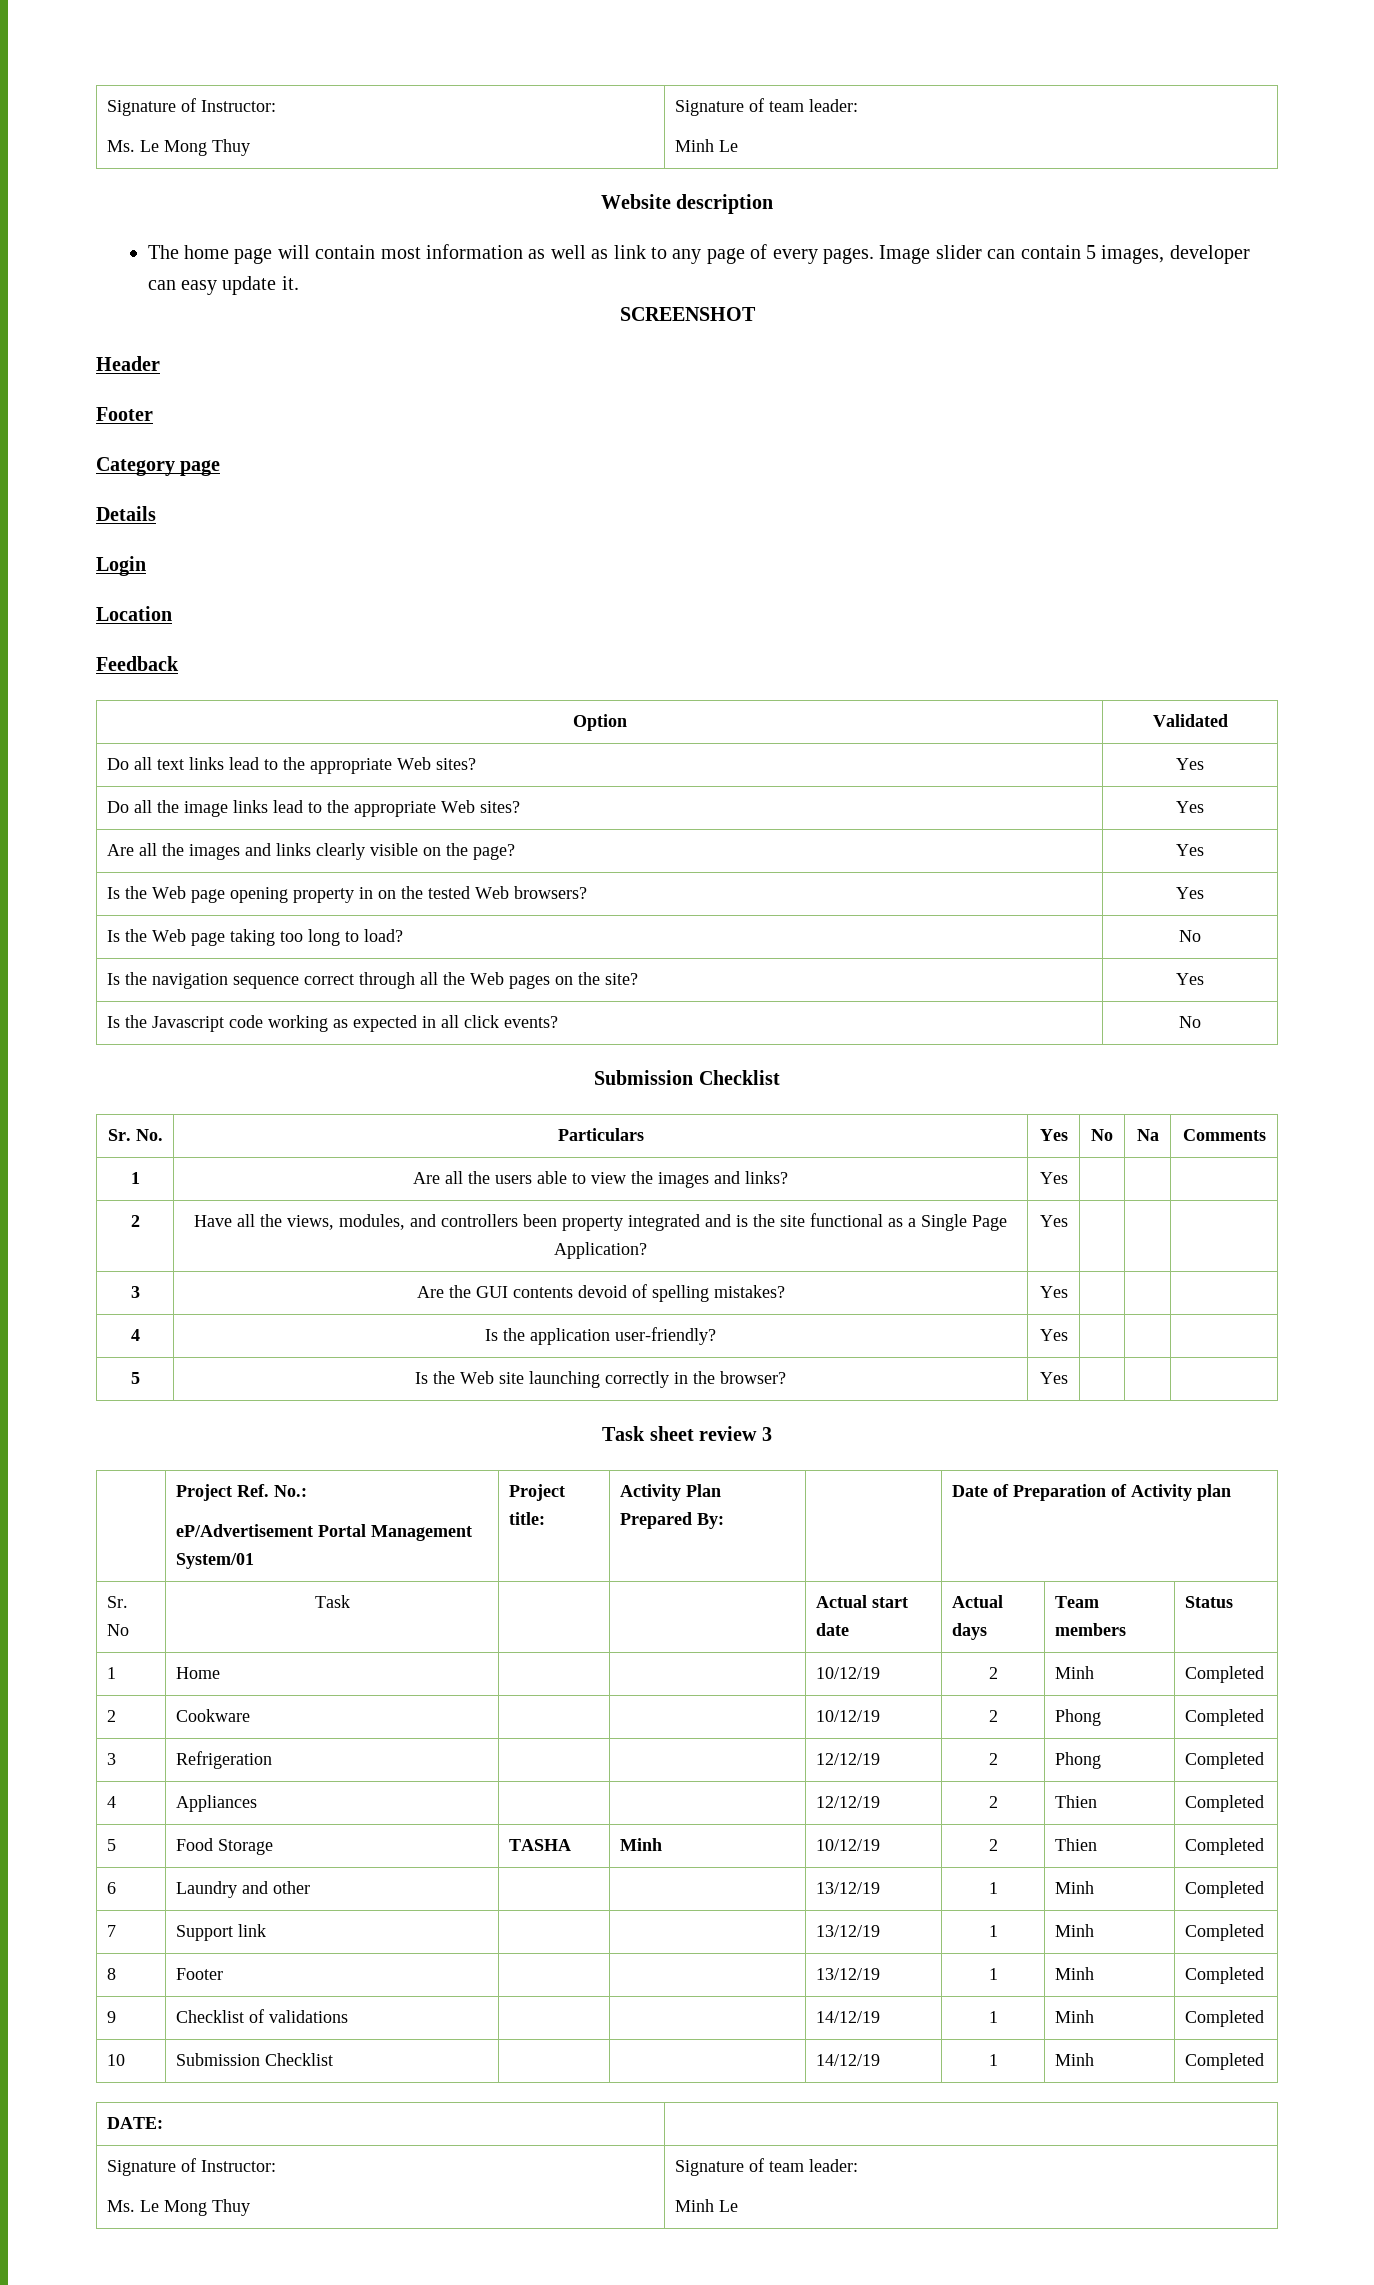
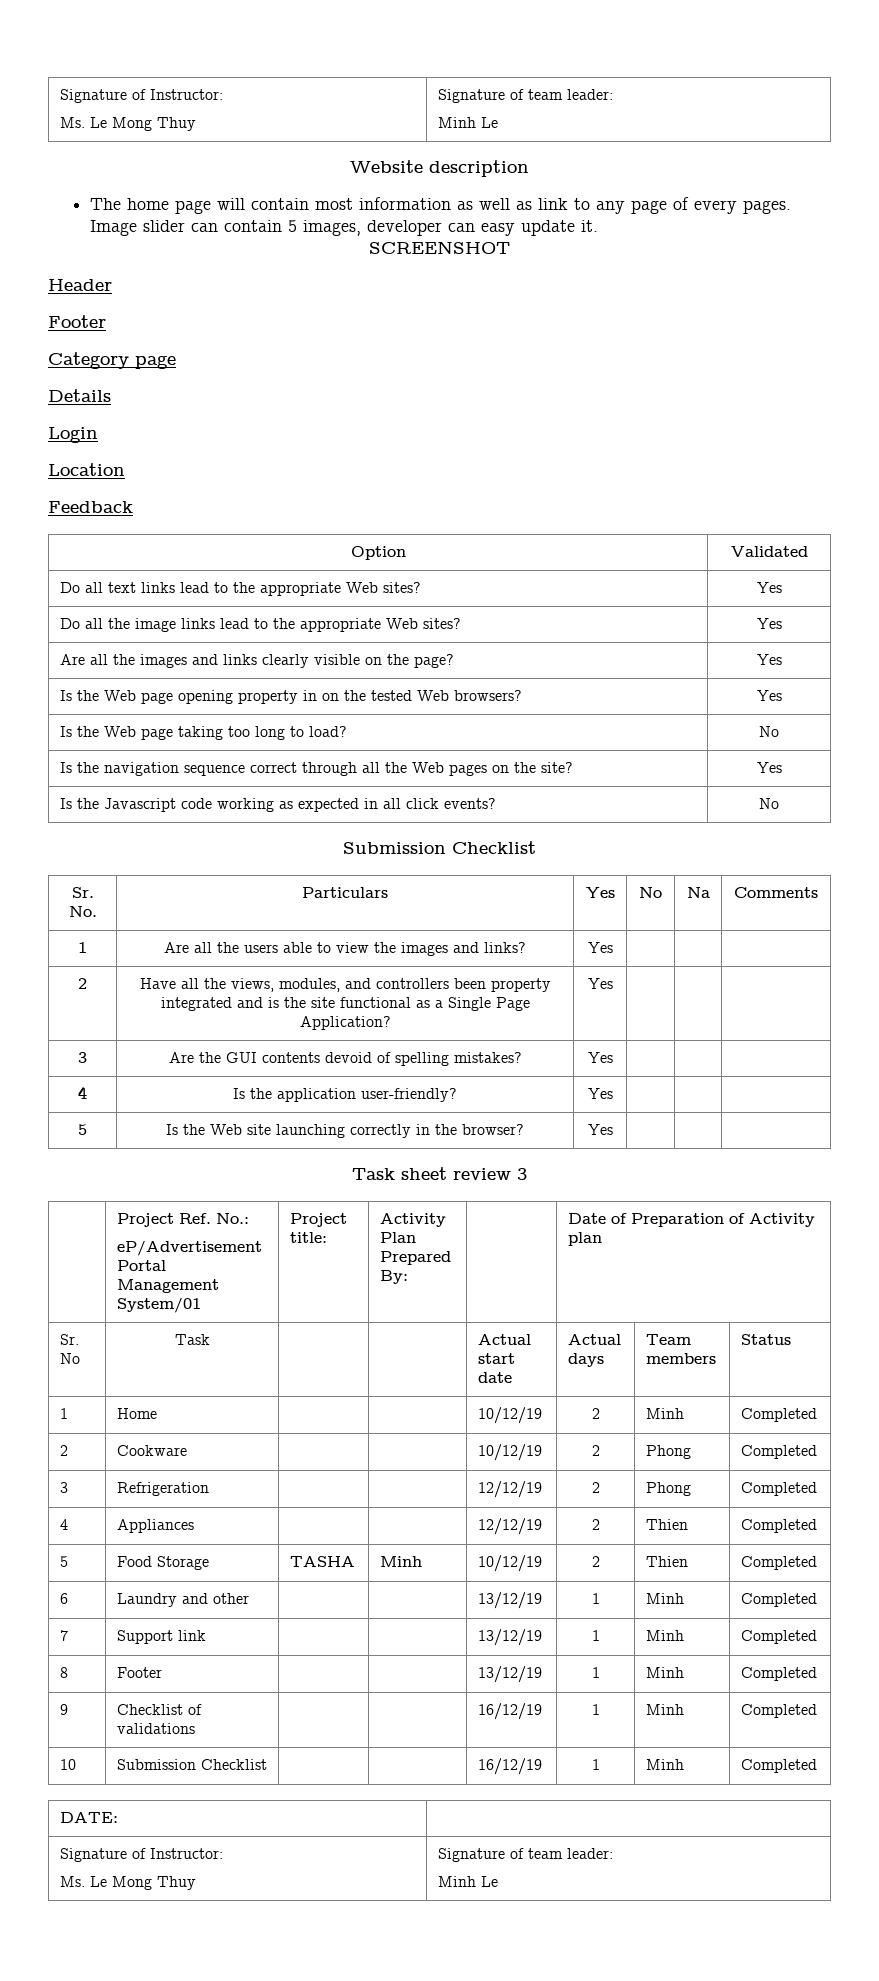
- 9 | Checklist of validations | | | 14/12/19 | 1 | Minh | Completed
+ 9 | Checklist of validations | | | 16/12/19 | 1 | Minh | Completed
- 10 | Submission Checklist | | | 14/12/19 | 1 | Minh | Completed
+ 10 | Submission Checklist | | | 16/12/19 | 1 | Minh | Completed

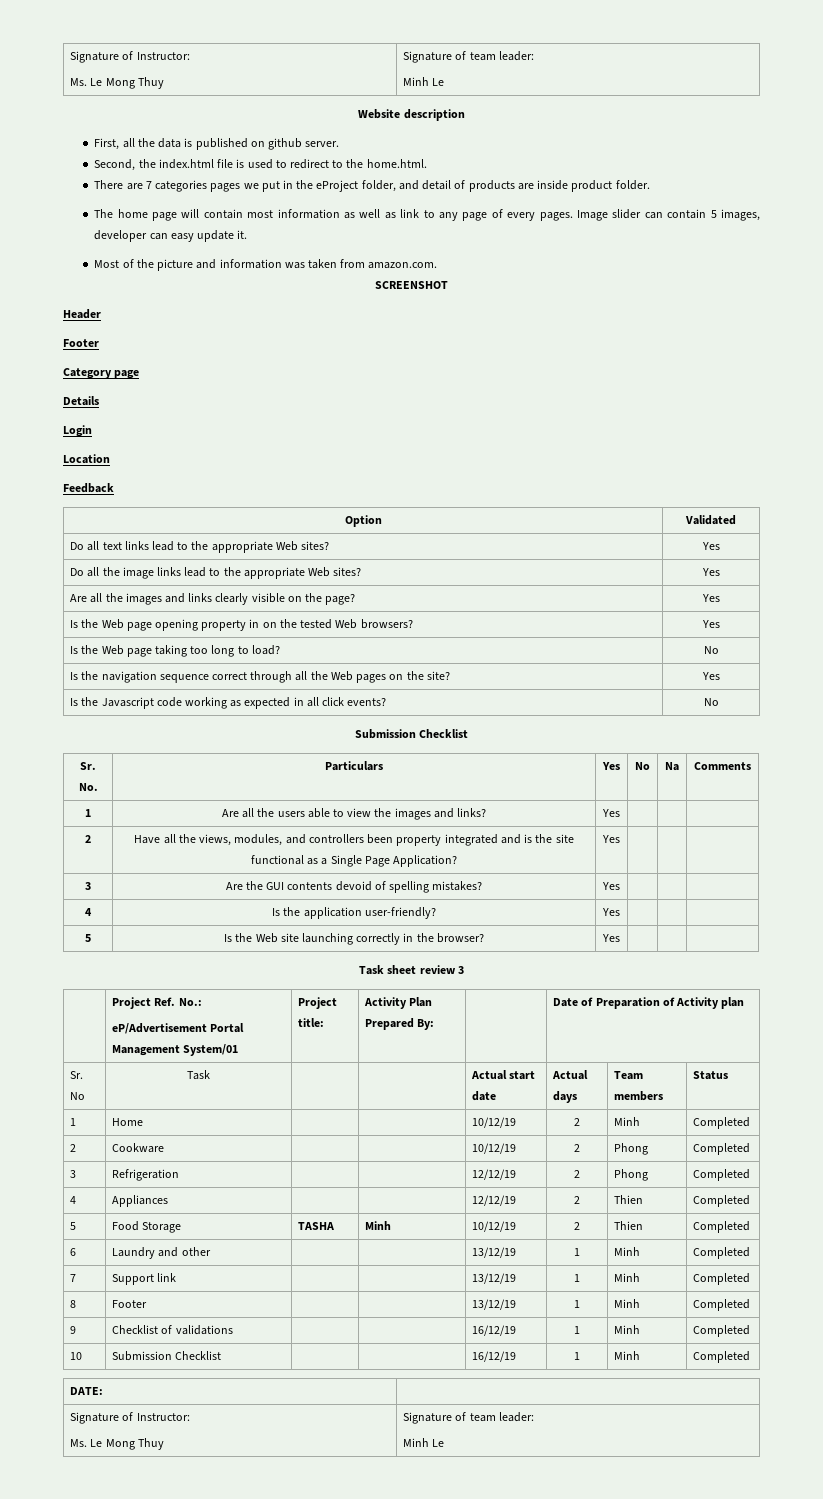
+ First, all the data is published on github server.
+ Second, the index.html file is used to redirect to the home.html.
+ There are 7 categories pages we put in the eProject folder, and detail of products are inside product folder.
+ Most of the picture and information was taken from amazon.com.

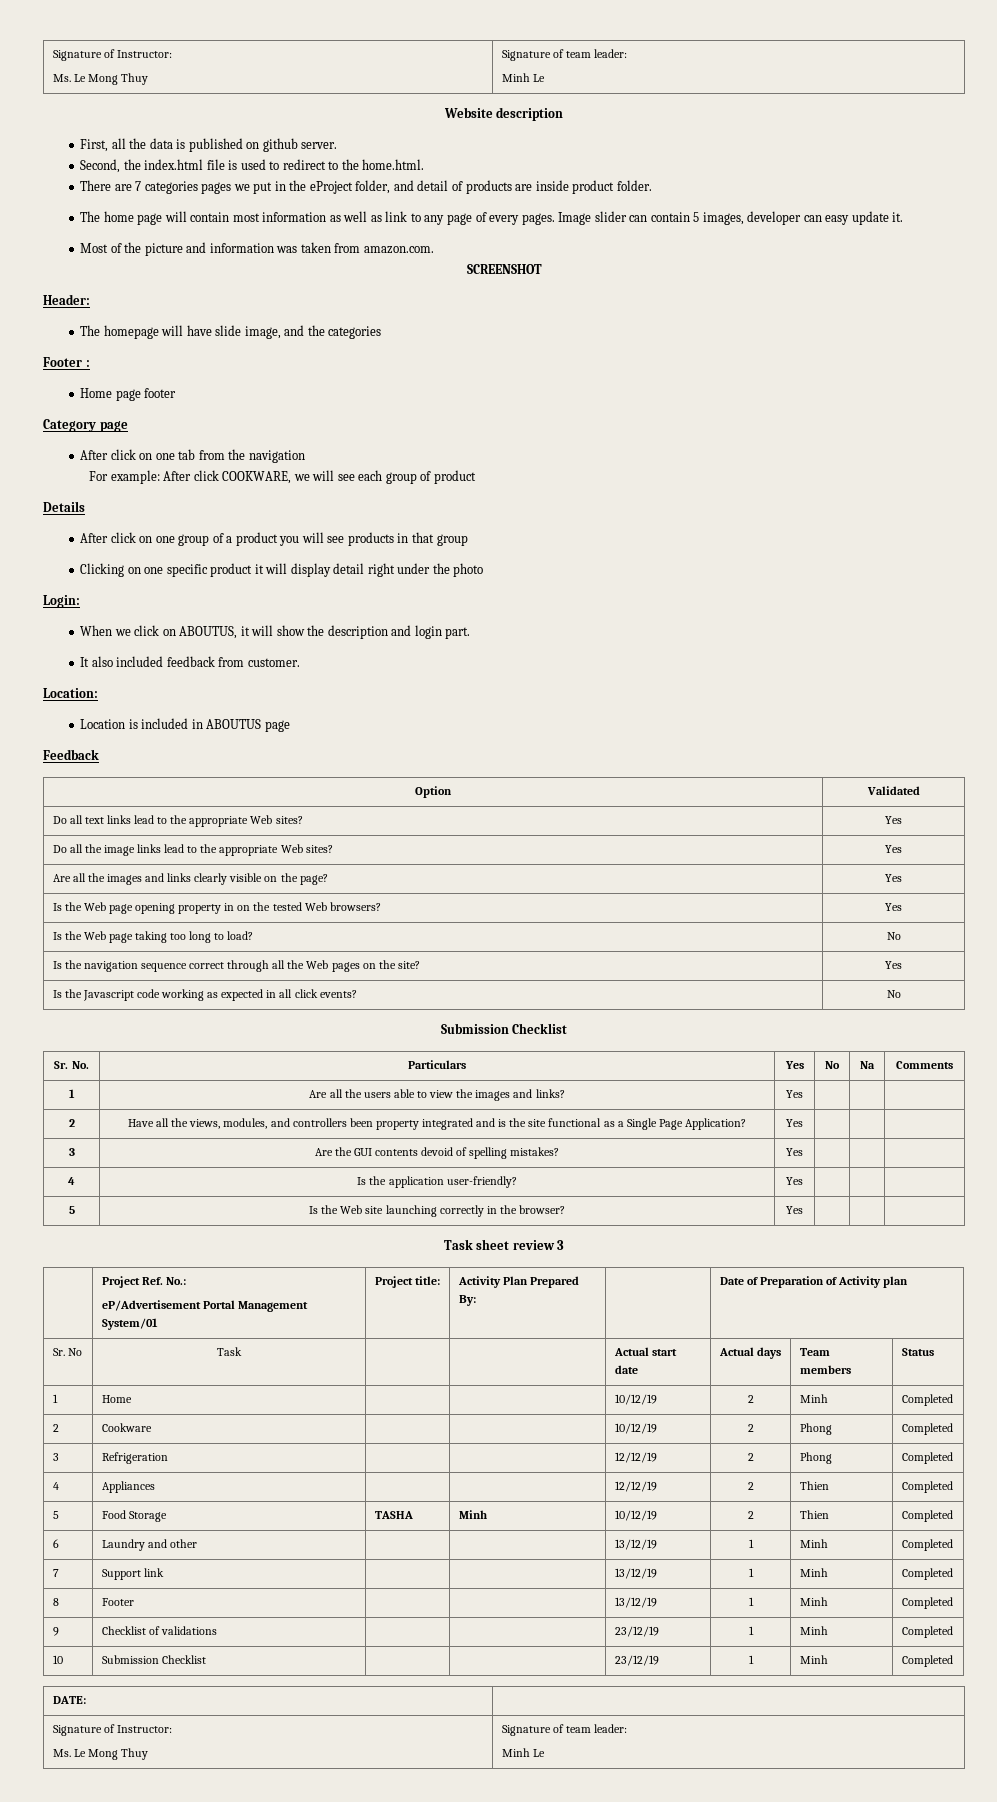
- Header
- Footer
+ Header:
+ The homepage will have slide image, and the categories
+ Footer :
+ Home page footer
  Category page
+ After click on one tab from the navigation
+ For example: After click COOKWARE, we will see each group of product
  Details
- Login
- Location
+ After click on one group of a product you will see products in that group
+ Clicking on one specific product it will display detail right under the photo
+ Login:
+ When we click on ABOUTUS, it will show the description and login part.
+ It also included feedback from customer.
+ Location:
+ Location is included in ABOUTUS page
- 9 | Checklist of validations | | | 16/12/19 | 1 | Minh | Completed
+ 9 | Checklist of validations | | | 23/12/19 | 1 | Minh | Completed
- 10 | Submission Checklist | | | 16/12/19 | 1 | Minh | Completed
+ 10 | Submission Checklist | | | 23/12/19 | 1 | Minh | Completed

